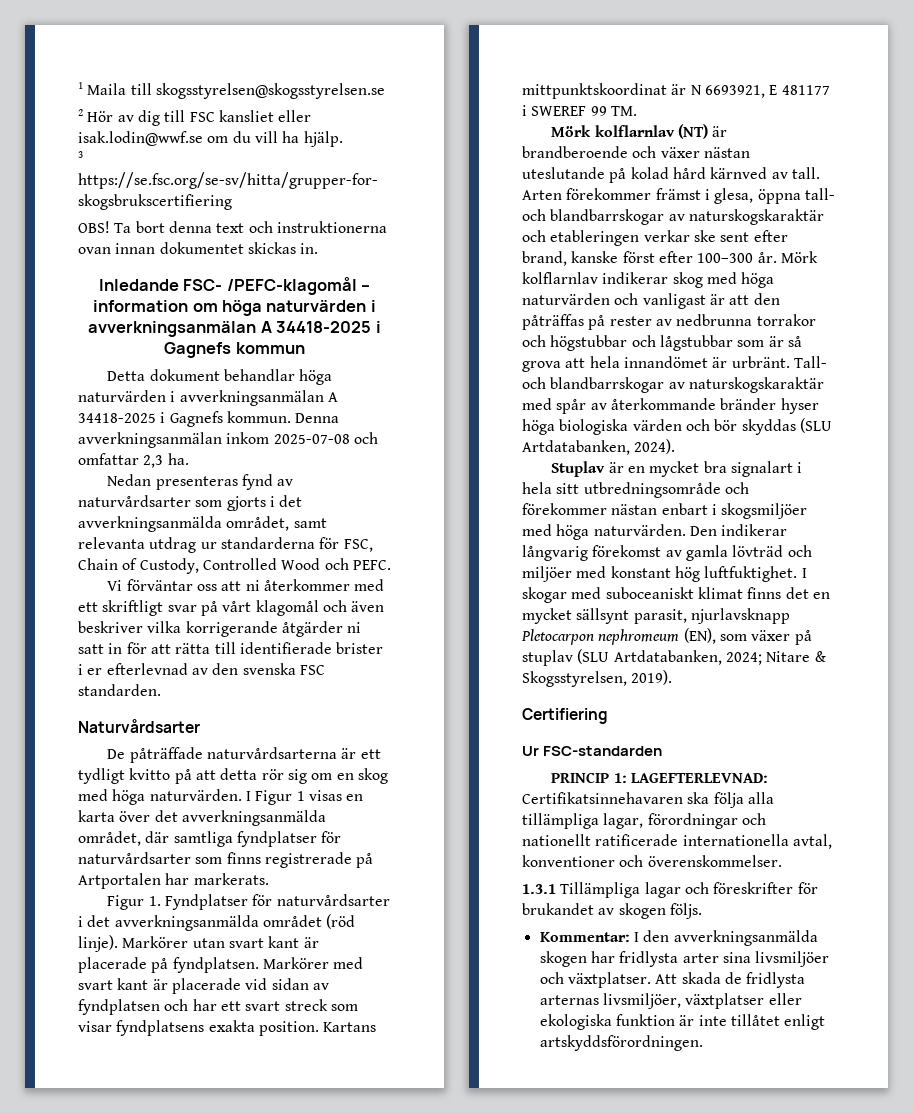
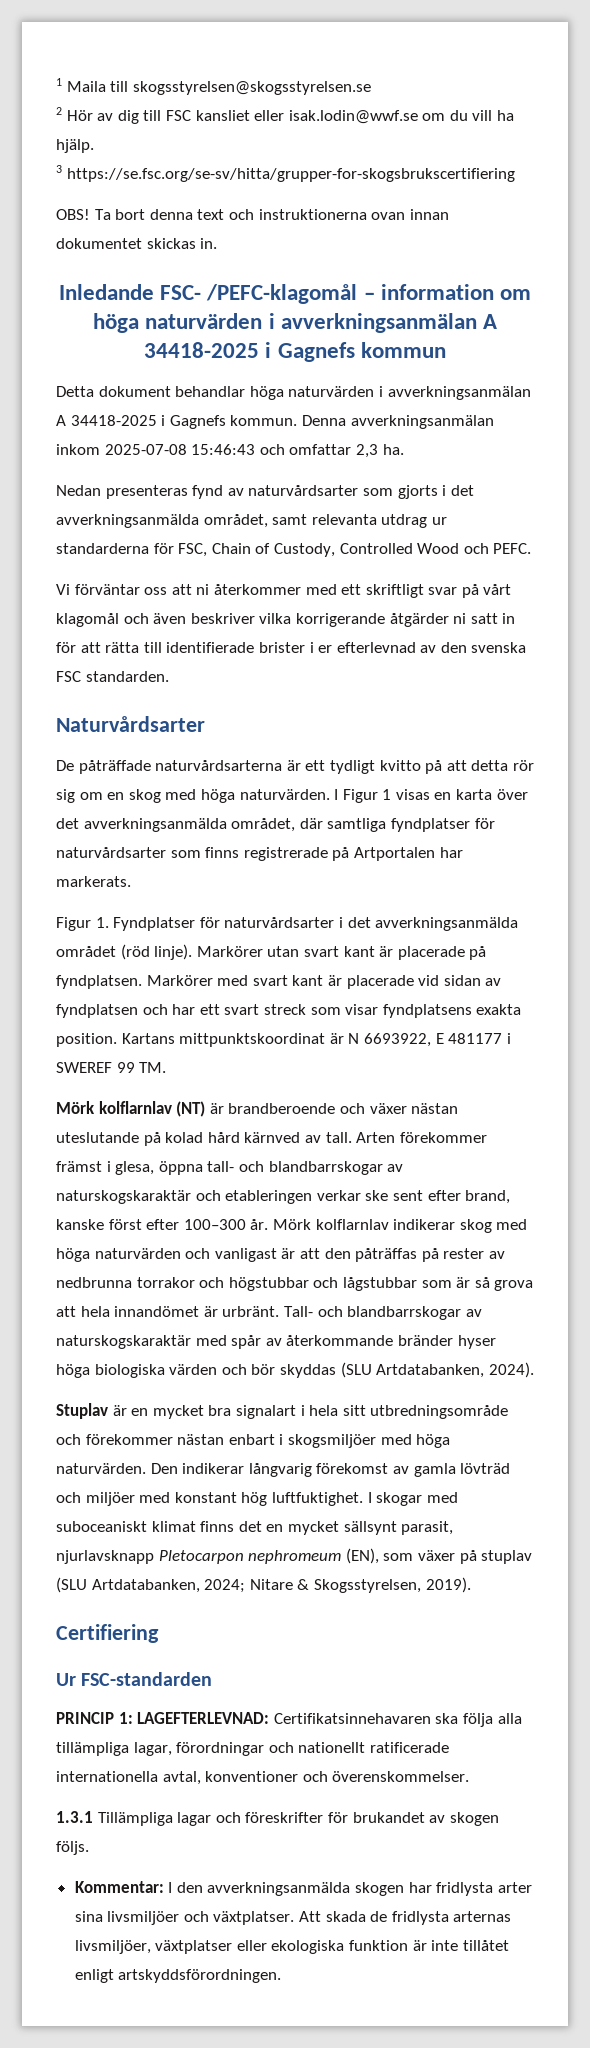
- Denna avverkningsanmälan inkom 2025-07-08 och omfattar 2,3 ha.
+ Denna avverkningsanmälan inkom 2025-07-08 15:46:43 och omfattar 2,3 ha.
- Kartans mittpunktskoordinat är N 6693921, E 481177 i SWEREF 99 TM.
+ Kartans mittpunktskoordinat är N 6693922, E 481177 i SWEREF 99 TM.

